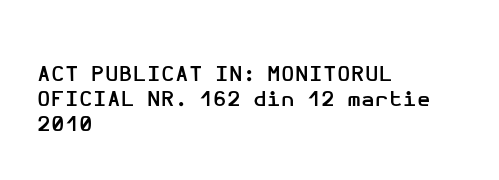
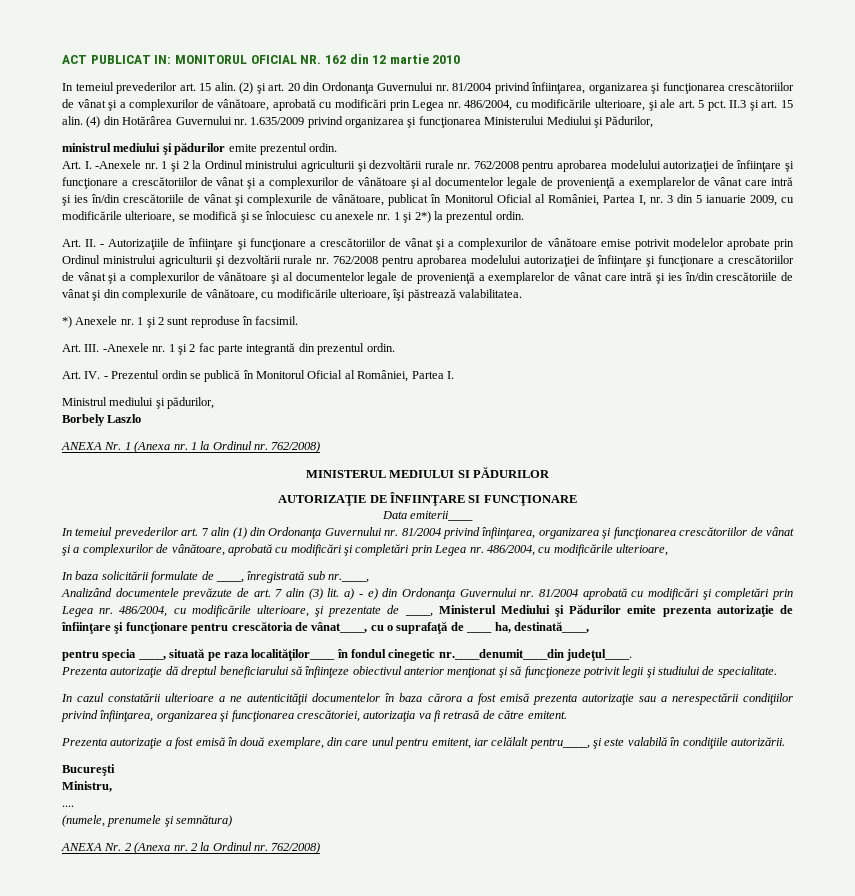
+ In temeiul prevederilor art. 15 alin. (2) şi art. 20 din Ordonanţa Guvernului nr. 81/2004 privind înfiinţarea, organizarea şi funcţionarea crescătoriilor de vânat şi a complexurilor de vânătoare, aprobată cu modificări prin Legea nr. 486/2004, cu modificările ulterioare, şi ale art. 5 pct. II.3 şi art. 15 alin. (4) din Hotărârea Guvernului nr. 1.635/2009 privind organizarea şi funcţionarea Ministerului Mediului şi Pădurilor,
+ ministrul mediului şi pădurilor emite prezentul ordin.
+ Art. I. -Anexele nr. 1 şi 2 la Ordinul ministrului agriculturii şi dezvoltării rurale nr. 762/2008 pentru aprobarea modelului autorizaţiei de înfiinţare şi funcţionare a crescătoriilor de vânat şi a complexurilor de vânătoare şi al documentelor legale de provenienţă a exemplarelor de vânat care intră şi ies în/din crescătoriile de vânat şi complexurile de vânătoare, publicat în Monitorul Oficial al României, Partea I, nr. 3 din 5 ianuarie 2009, cu modificările ulterioare, se modifică şi se înlocuiesc cu anexele nr. 1 şi 2*) la prezentul ordin.
+ Art. II. - Autorizaţiile de înfiinţare şi funcţionare a crescătoriilor de vânat şi a complexurilor de vânătoare emise potrivit modelelor aprobate prin Ordinul ministrului agriculturii şi dezvoltării rurale nr. 762/2008 pentru aprobarea modelului autorizaţiei de înfiinţare şi funcţionare a crescătoriilor de vânat şi a complexurilor de vânătoare şi al documentelor legale de provenienţă a exemplarelor de vânat care intră şi ies în/din crescătoriile de vânat şi din complexurile de vânătoare, cu modificările ulterioare, îşi păstrează valabilitatea.
+ *) Anexele nr. 1 şi 2 sunt reproduse în facsimil.
+ Art. III. -Anexele nr. 1 şi 2 fac parte integrantă din prezentul ordin.
+ Art. IV. - Prezentul ordin se publică în Monitorul Oficial al României, Partea I.
+ Ministrul mediului şi pădurilor,
+ Borbely Laszlo
+ ANEXA Nr. 1 (Anexa nr. 1 la Ordinul nr. 762/2008)
+ MINISTERUL MEDIULUI SI PĂDURILOR
+ AUTORIZAŢIE DE ÎNFIINŢARE SI FUNCŢIONARE
+ Data emiterii____
+ In temeiul prevederilor art. 7 alin (1) din Ordonanţa Guvernului nr. 81/2004 privind înfiinţarea, organizarea şi funcţionarea crescătoriilor de vânat şi a complexurilor de vânătoare, aprobată cu modificări şi completări prin Legea nr. 486/2004, cu modificările ulterioare,
+ In baza solicitării formulate de ____, înregistrată sub nr.____,
+ Analizând documentele prevăzute de art. 7 alin (3) lit. a) - e) din Ordonanţa Guvernului nr. 81/2004 aprobată cu modificări şi completări prin Legea nr. 486/2004, cu modificările ulterioare, şi prezentate de ____, Ministerul Mediului şi Pădurilor emite prezenta autorizaţie de înfiinţare şi funcţionare pentru crescătoria de vânat____, cu o suprafaţă de ____ ha, destinată____,
+ pentru specia ____, situată pe raza localităţilor____ în fondul cinegetic nr.____denumit____din judeţul____.
+ Prezenta autorizaţie dă dreptul beneficiarului să înfiinţeze obiectivul anterior menţionat şi să funcţioneze potrivit legii şi studiului de specialitate.
+ In cazul constatării ulterioare a ne autenticităţii documentelor în baza cărora a fost emisă prezenta autorizaţie sau a nerespectării condiţiilor privind înfiinţarea, organizarea şi funcţionarea crescătoriei, autorizaţia va fi retrasă de către emitent.
+ Prezenta autorizaţie a fost emisă în două exemplare, din care unul pentru emitent, iar celălalt pentru____, şi este valabilă în condiţiile autorizării.
+ Bucureşti
+ Ministru,
+ ....
+ (numele, prenumele şi semnătura)
+ ANEXA Nr. 2 (Anexa nr. 2 la Ordinul nr. 762/2008)

